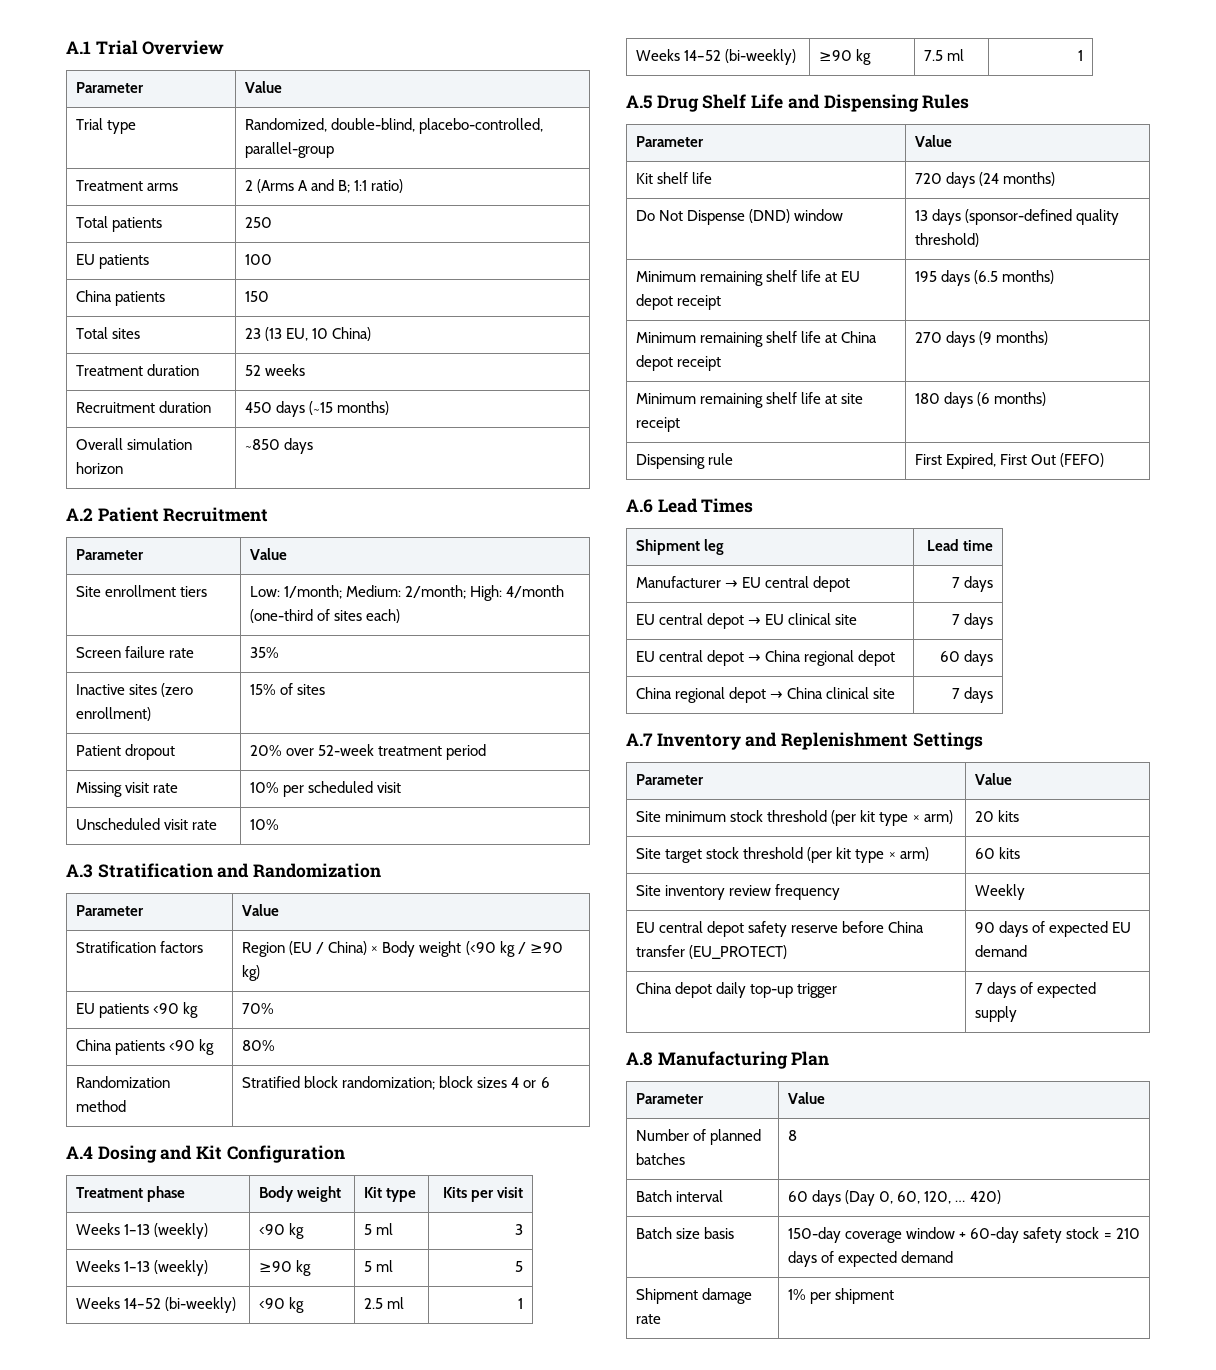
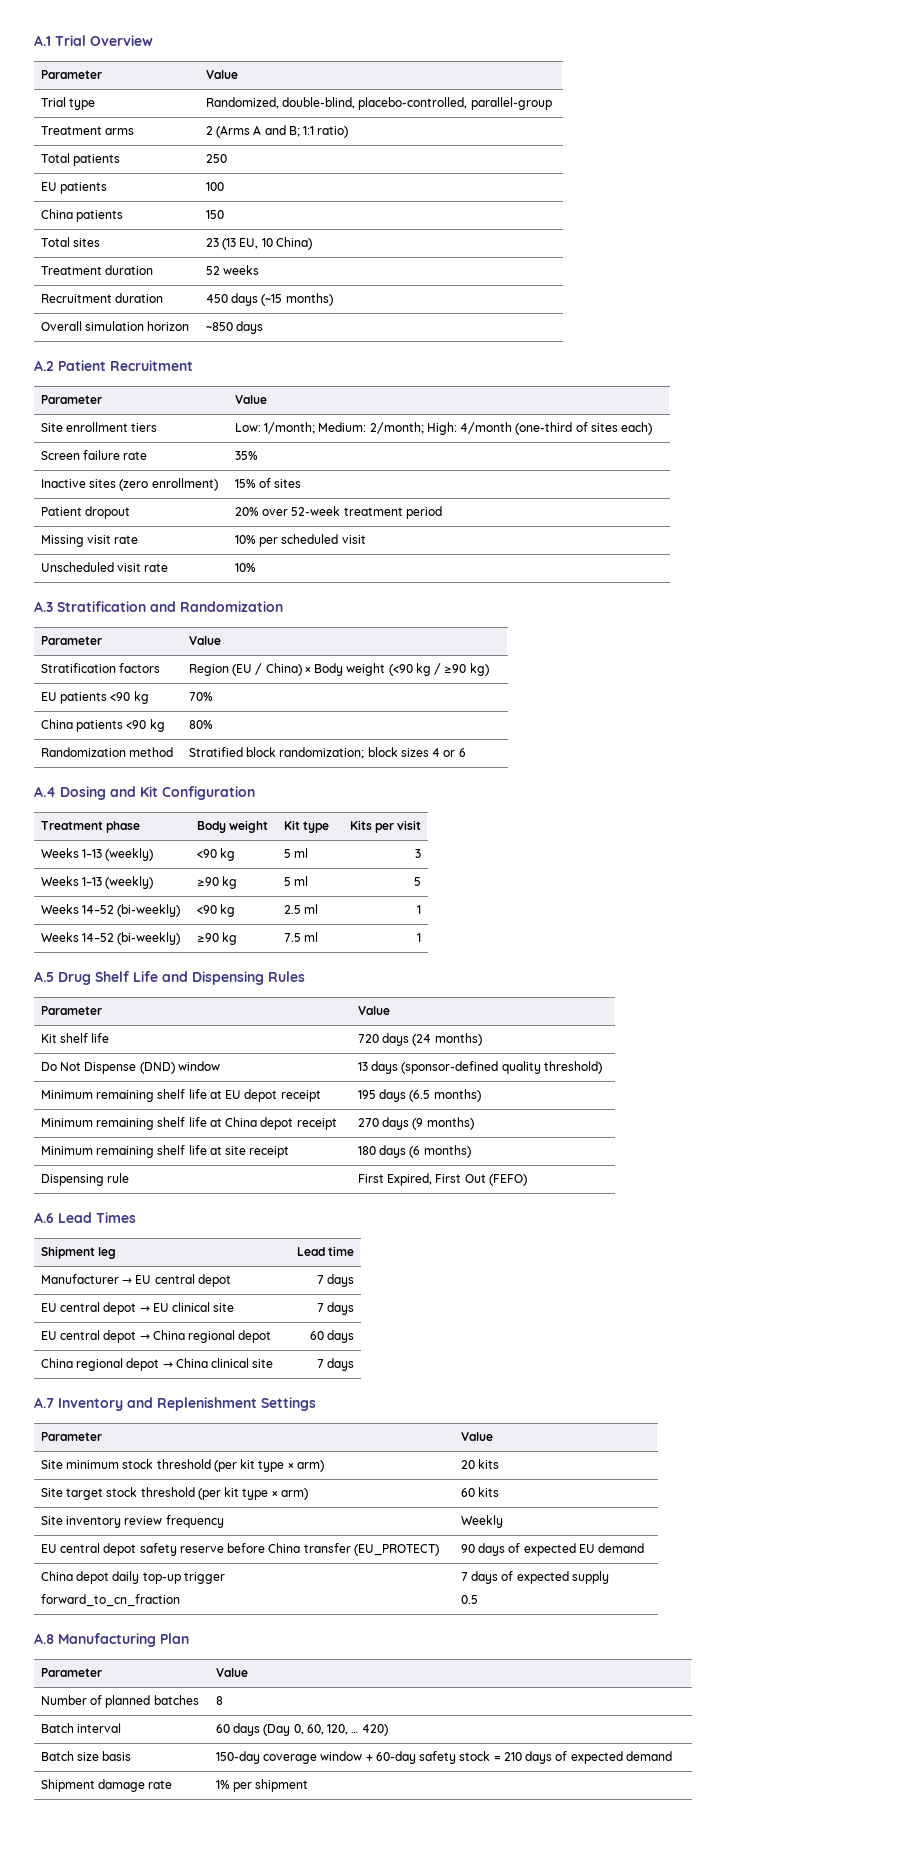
- China depot daily top-up trigger | 7 days of expected supply
+ China depot daily top-up trigger
+ forward_to_cn_fraction | 7 days of expected supply
+ 0.5

